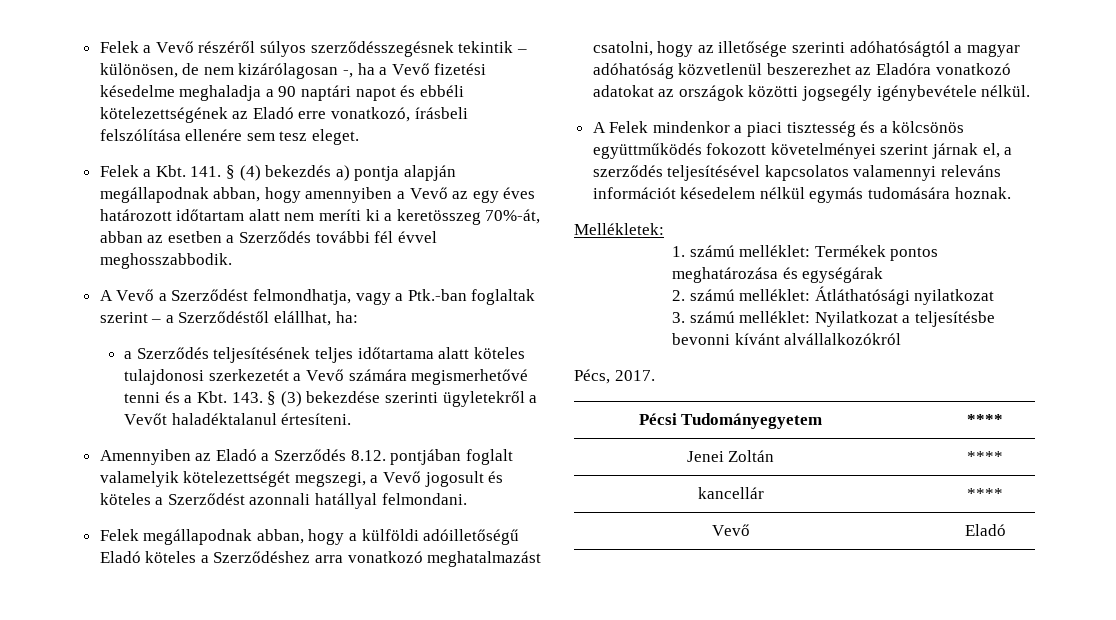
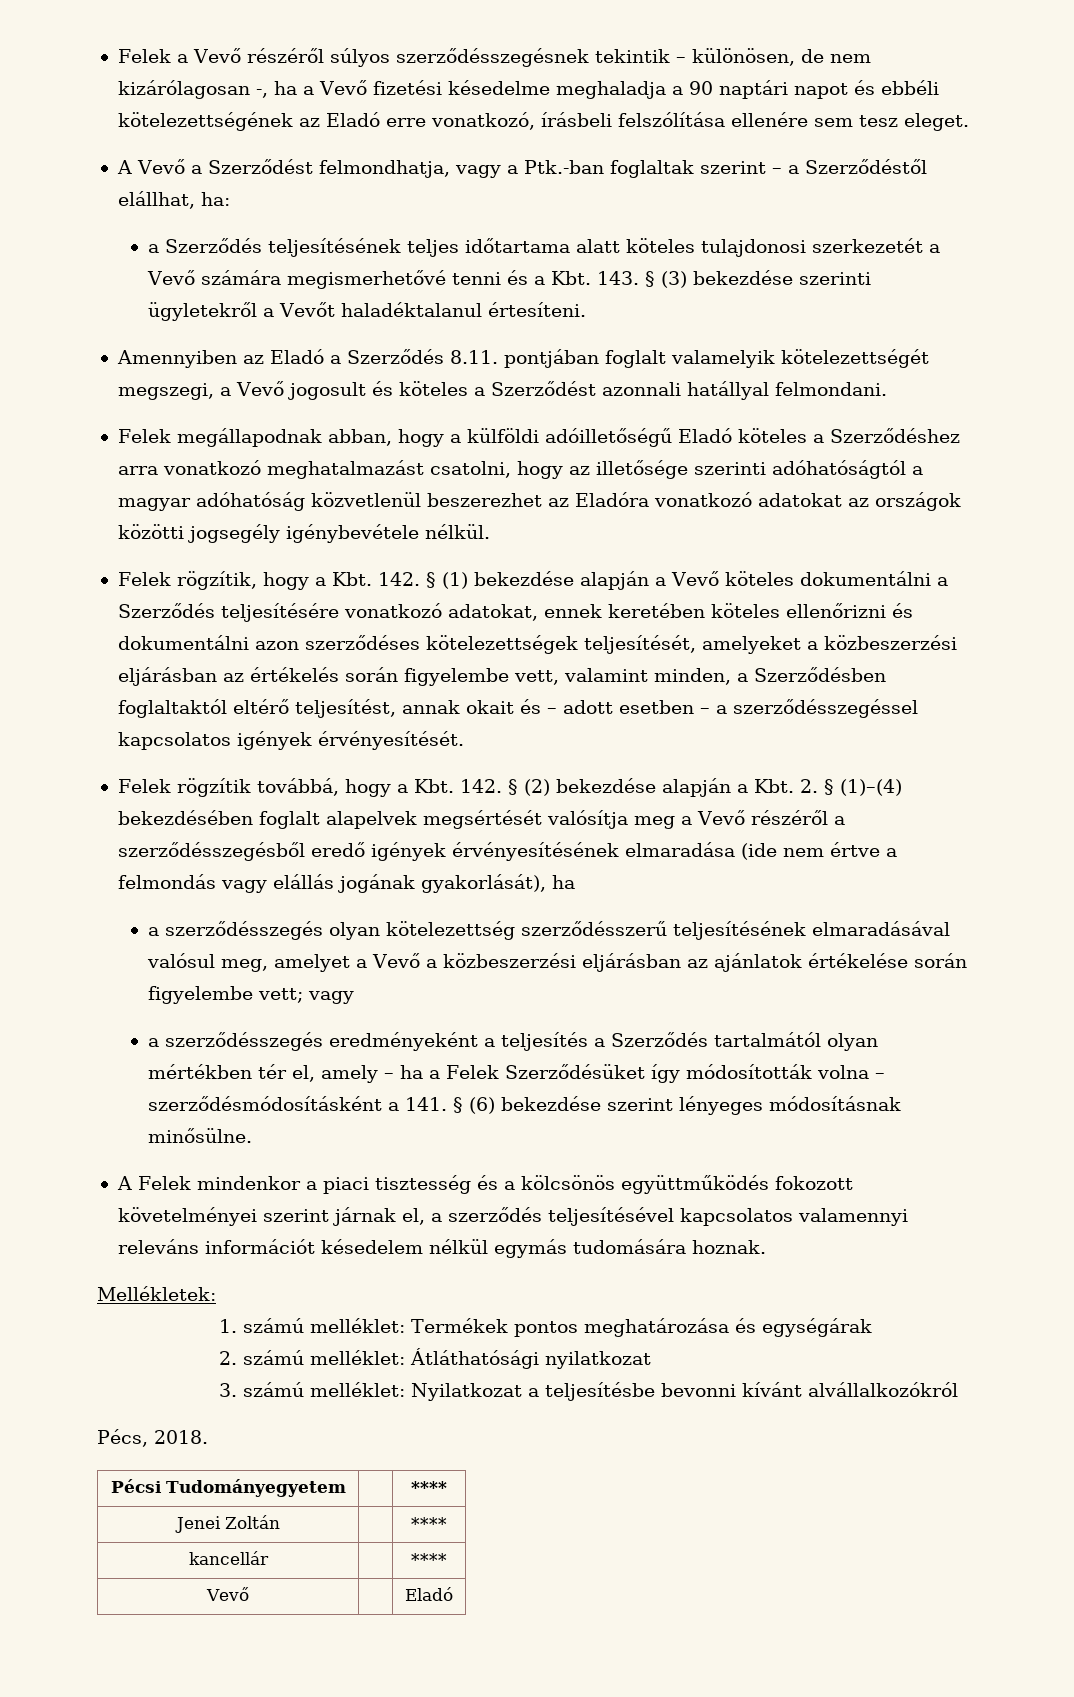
- Felek a Kbt. 141. § (4) bekezdés a) pontja alapján megállapodnak abban, hogy amennyiben a Vevő az egy éves határozott időtartam alatt nem meríti ki a keretösszeg 70%-át, abban az esetben a Szerződés további fél évvel meghosszabbodik.
- Amennyiben az Eladó a Szerződés 8.12. pontjában foglalt valamelyik kötelezettségét megszegi, a Vevő jogosult és köteles a Szerződést azonnali hatállyal felmondani.
+ Amennyiben az Eladó a Szerződés 8.11. pontjában foglalt valamelyik kötelezettségét megszegi, a Vevő jogosult és köteles a Szerződést azonnali hatállyal felmondani.
+ Felek rögzítik, hogy a Kbt. 142. § (1) bekezdése alapján a Vevő köteles dokumentálni a Szerződés teljesítésére vonatkozó adatokat, ennek keretében köteles ellenőrizni és dokumentálni azon szerződéses kötelezettségek teljesítését, amelyeket a közbeszerzési eljárásban az értékelés során figyelembe vett, valamint minden, a Szerződésben foglaltaktól eltérő teljesítést, annak okait és – adott esetben – a szerződésszegéssel kapcsolatos igények érvényesítését.
+ Felek rögzítik továbbá, hogy a Kbt. 142. § (2) bekezdése alapján a Kbt. 2. § (1)–(4) bekezdésében foglalt alapelvek megsértését valósítja meg a Vevő részéről a szerződésszegésből eredő igények érvényesítésének elmaradása (ide nem értve a felmondás vagy elállás jogának gyakorlását), ha
+ a szerződésszegés olyan kötelezettség szerződésszerű teljesítésének elmaradásával valósul meg, amelyet a Vevő a közbeszerzési eljárásban az ajánlatok értékelése során figyelembe vett; vagy
+ a szerződésszegés eredményeként a teljesítés a Szerződés tartalmától olyan mértékben tér el, amely – ha a Felek Szerződésüket így módosították volna – szerződésmódosításként a 141. § (6) bekezdése szerint lényeges módosításnak minősülne.
- Pécs, 2017.
+ Pécs, 2018.

